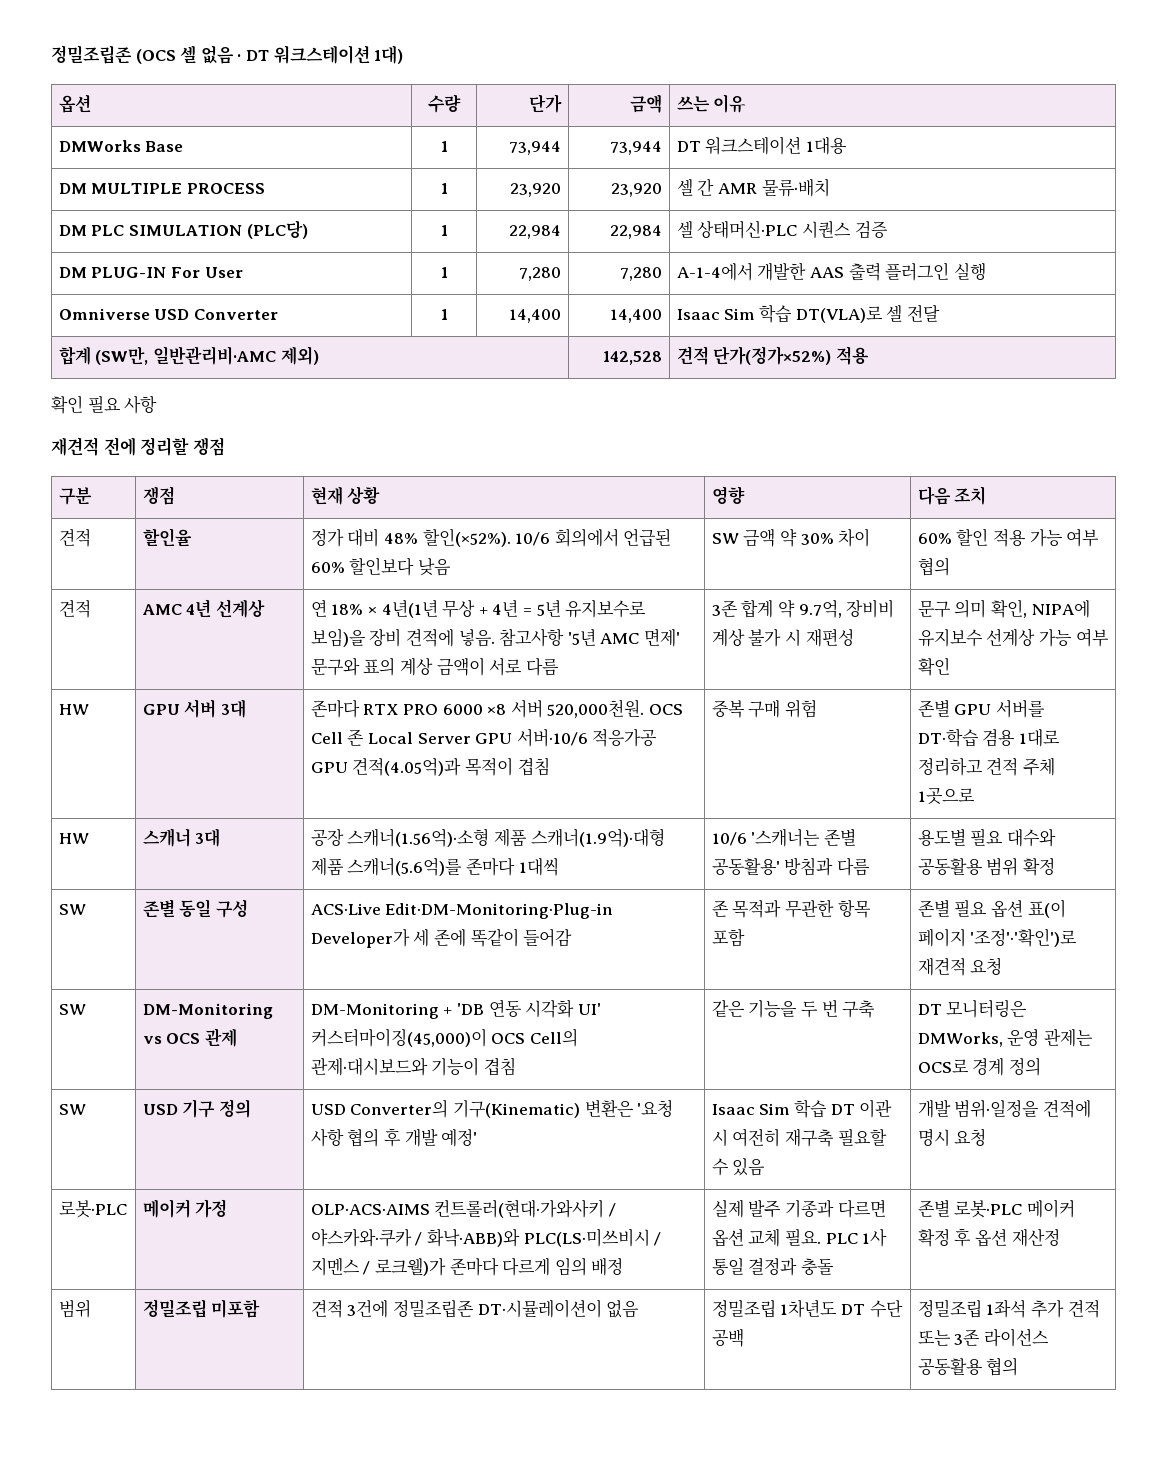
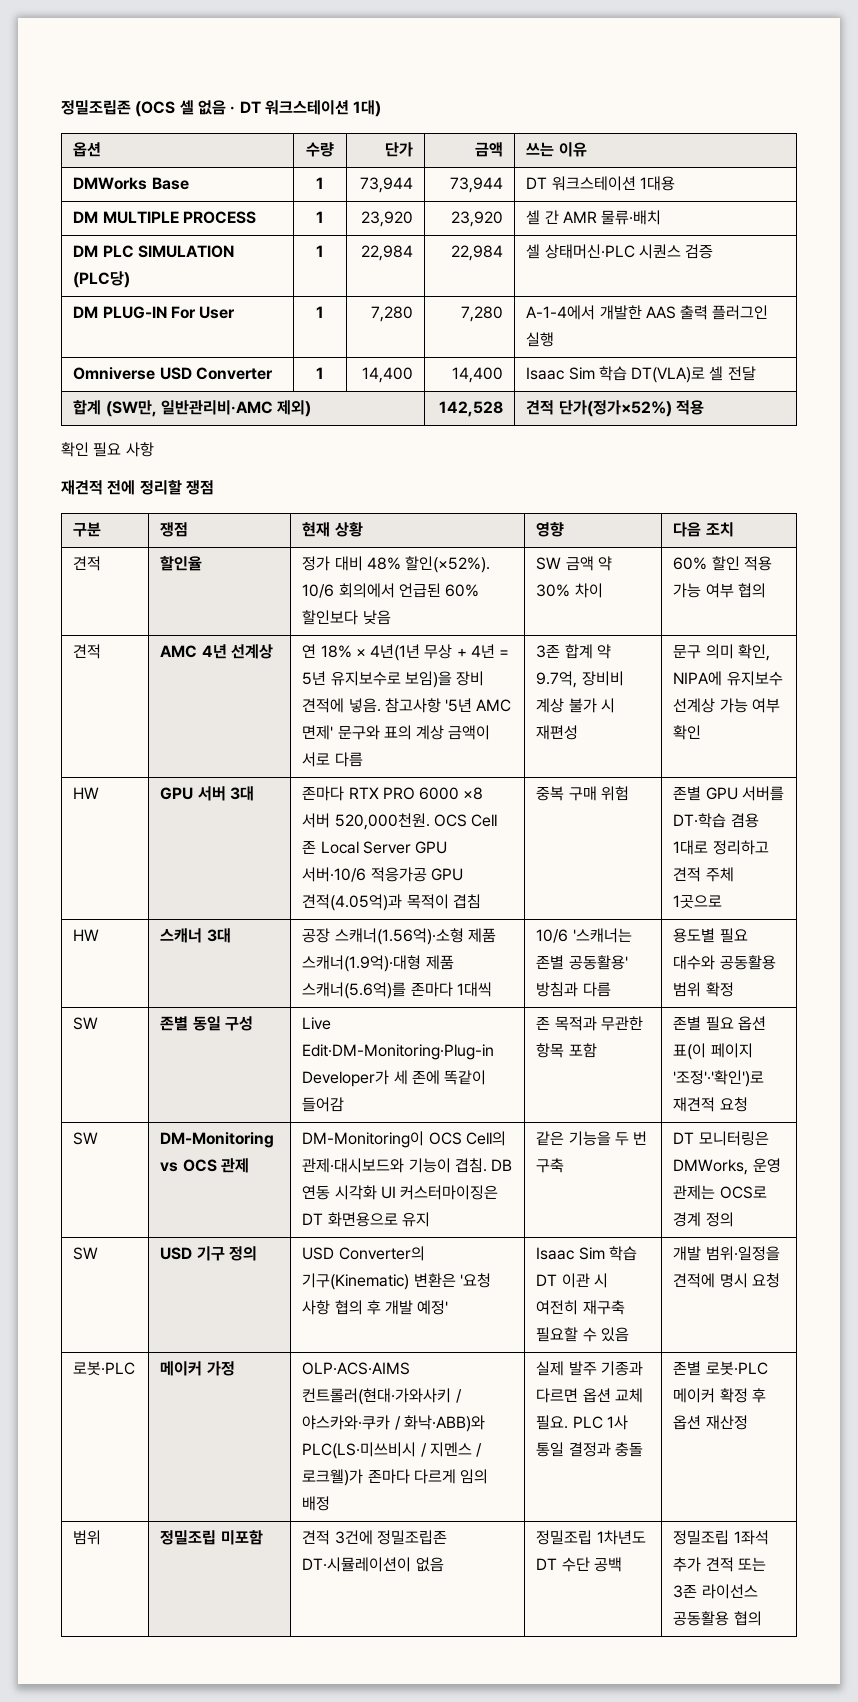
- SW | 존별 동일 구성 | ACS·Live Edit·DM-Monitoring·Plug-in Developer가 세 존에 똑같이 들어감 | 존 목적과 무관한 항목 포함 | 존별 필요 옵션 표(이 페이지 '조정'·'확인')로 재견적 요청
+ SW | 존별 동일 구성 | Live Edit·DM-Monitoring·Plug-in Developer가 세 존에 똑같이 들어감 | 존 목적과 무관한 항목 포함 | 존별 필요 옵션 표(이 페이지 '조정'·'확인')로 재견적 요청
- SW | DM-Monitoring vs OCS 관제 | DM-Monitoring + 'DB 연동 시각화 UI' 커스터마이징(45,000)이 OCS Cell의 관제·대시보드와 기능이 겹침 | 같은 기능을 두 번 구축 | DT 모니터링은 DMWorks, 운영 관제는 OCS로 경계 정의
+ SW | DM-Monitoring vs OCS 관제 | DM-Monitoring이 OCS Cell의 관제·대시보드와 기능이 겹침. DB 연동 시각화 UI 커스터마이징은 DT 화면용으로 유지 | 같은 기능을 두 번 구축 | DT 모니터링은 DMWorks, 운영 관제는 OCS로 경계 정의

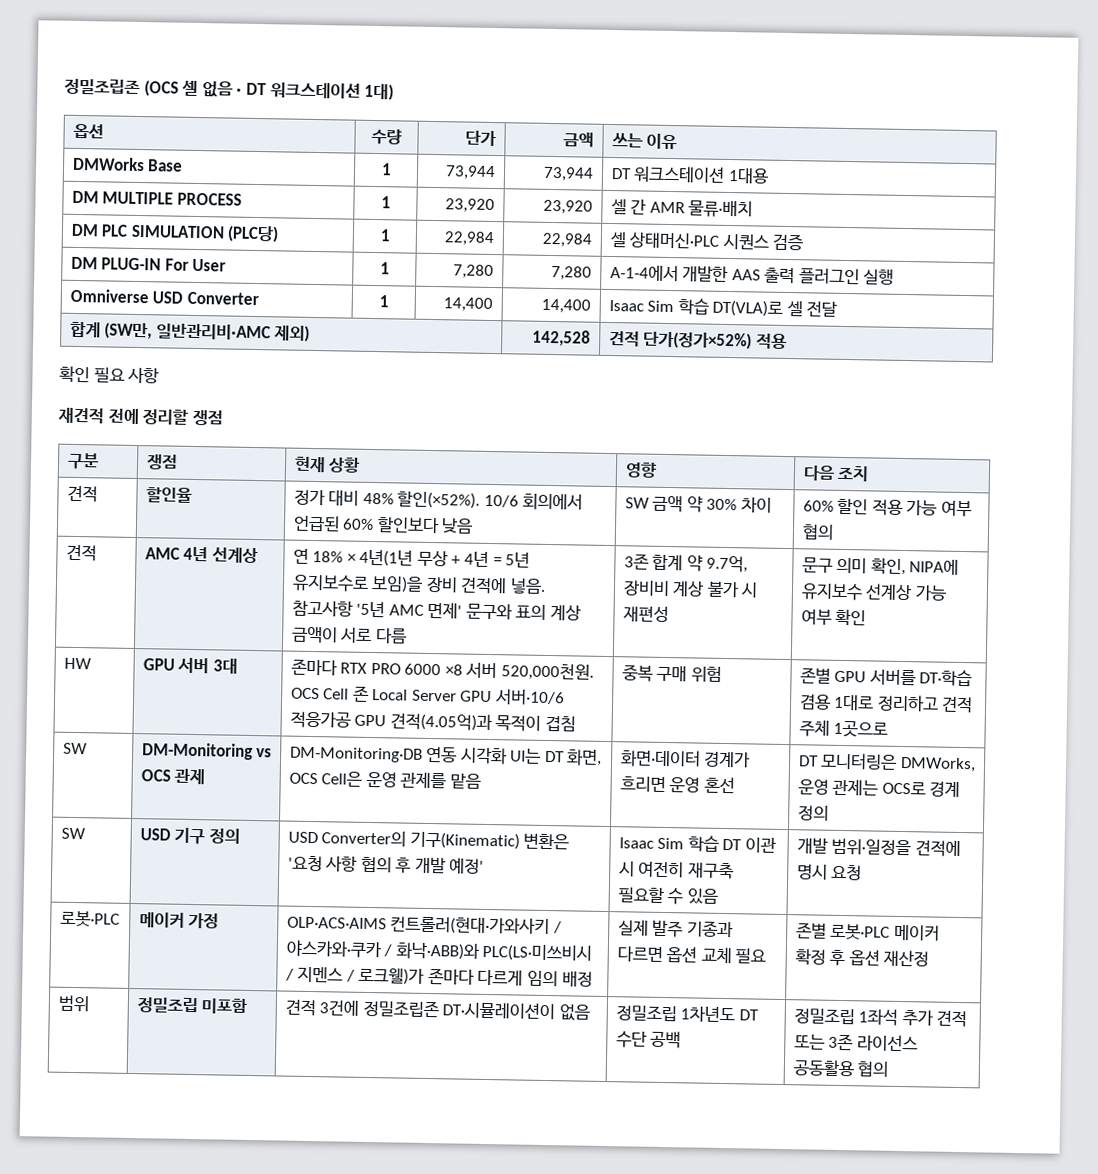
- HW | 스캐너 3대 | 공장 스캐너(1.56억)·소형 제품 스캐너(1.9억)·대형 제품 스캐너(5.6억)를 존마다 1대씩 | 10/6 '스캐너는 존별 공동활용' 방침과 다름 | 용도별 필요 대수와 공동활용 범위 확정
- SW | 존별 동일 구성 | Live Edit·DM-Monitoring·Plug-in Developer가 세 존에 똑같이 들어감 | 존 목적과 무관한 항목 포함 | 존별 필요 옵션 표(이 페이지 '조정'·'확인')로 재견적 요청
- SW | DM-Monitoring vs OCS 관제 | DM-Monitoring이 OCS Cell의 관제·대시보드와 기능이 겹침. DB 연동 시각화 UI 커스터마이징은 DT 화면용으로 유지 | 같은 기능을 두 번 구축 | DT 모니터링은 DMWorks, 운영 관제는 OCS로 경계 정의
+ SW | DM-Monitoring vs OCS 관제 | DM-Monitoring·DB 연동 시각화 UI는 DT 화면, OCS Cell은 운영 관제를 맡음 | 화면·데이터 경계가 흐리면 운영 혼선 | DT 모니터링은 DMWorks, 운영 관제는 OCS로 경계 정의
- 로봇·PLC | 메이커 가정 | OLP·ACS·AIMS 컨트롤러(현대·가와사키 / 야스카와·쿠카 / 화낙·ABB)와 PLC(LS·미쓰비시 / 지멘스 / 로크웰)가 존마다 다르게 임의 배정 | 실제 발주 기종과 다르면 옵션 교체 필요. PLC 1사 통일 결정과 충돌 | 존별 로봇·PLC 메이커 확정 후 옵션 재산정
+ 로봇·PLC | 메이커 가정 | OLP·ACS·AIMS 컨트롤러(현대·가와사키 / 야스카와·쿠카 / 화낙·ABB)와 PLC(LS·미쓰비시 / 지멘스 / 로크웰)가 존마다 다르게 임의 배정 | 실제 발주 기종과 다르면 옵션 교체 필요 | 존별 로봇·PLC 메이커 확정 후 옵션 재산정

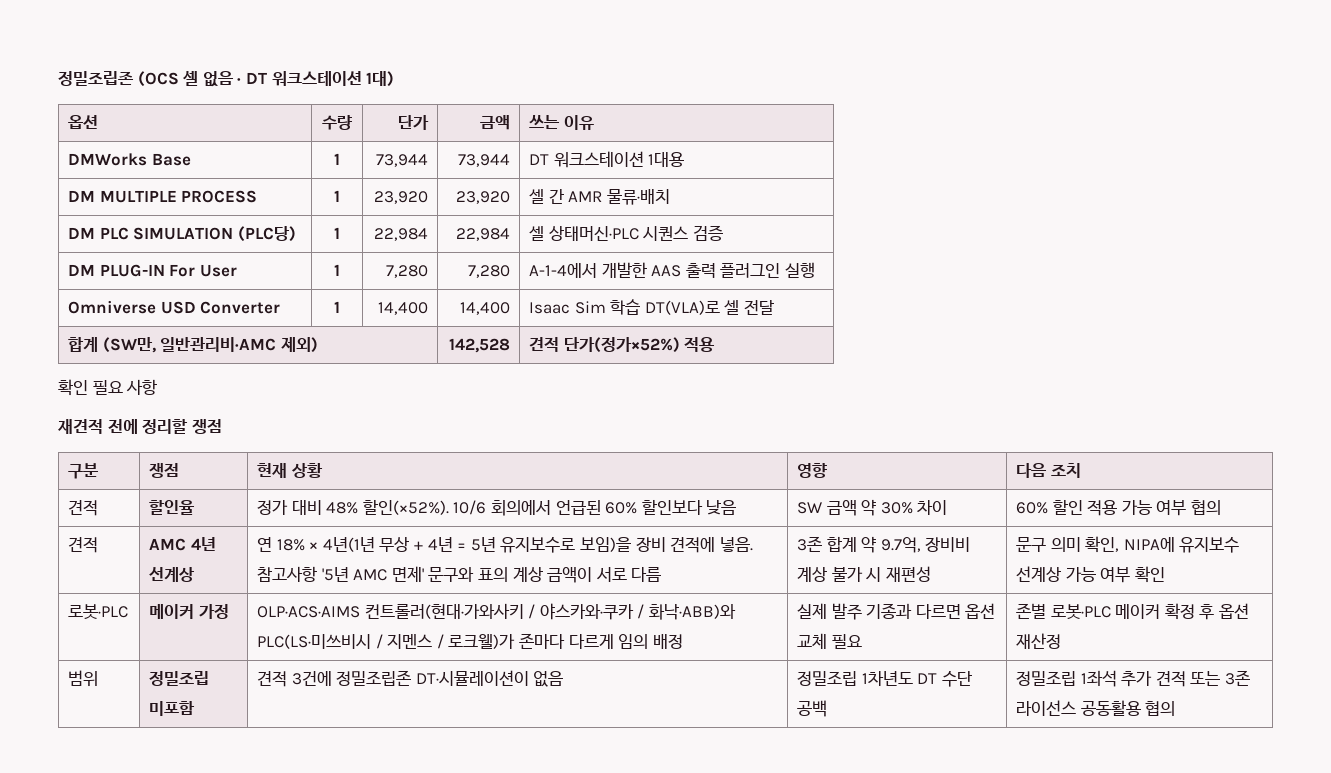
- HW | GPU 서버 3대 | 존마다 RTX PRO 6000 ×8 서버 520,000천원. OCS Cell 존 Local Server GPU 서버·10/6 적응가공 GPU 견적(4.05억)과 목적이 겹침 | 중복 구매 위험 | 존별 GPU 서버를 DT·학습 겸용 1대로 정리하고 견적 주체 1곳으로
- SW | DM-Monitoring vs OCS 관제 | DM-Monitoring·DB 연동 시각화 UI는 DT 화면, OCS Cell은 운영 관제를 맡음 | 화면·데이터 경계가 흐리면 운영 혼선 | DT 모니터링은 DMWorks, 운영 관제는 OCS로 경계 정의
- SW | USD 기구 정의 | USD Converter의 기구(Kinematic) 변환은 '요청 사항 협의 후 개발 예정' | Isaac Sim 학습 DT 이관 시 여전히 재구축 필요할 수 있음 | 개발 범위·일정을 견적에 명시 요청

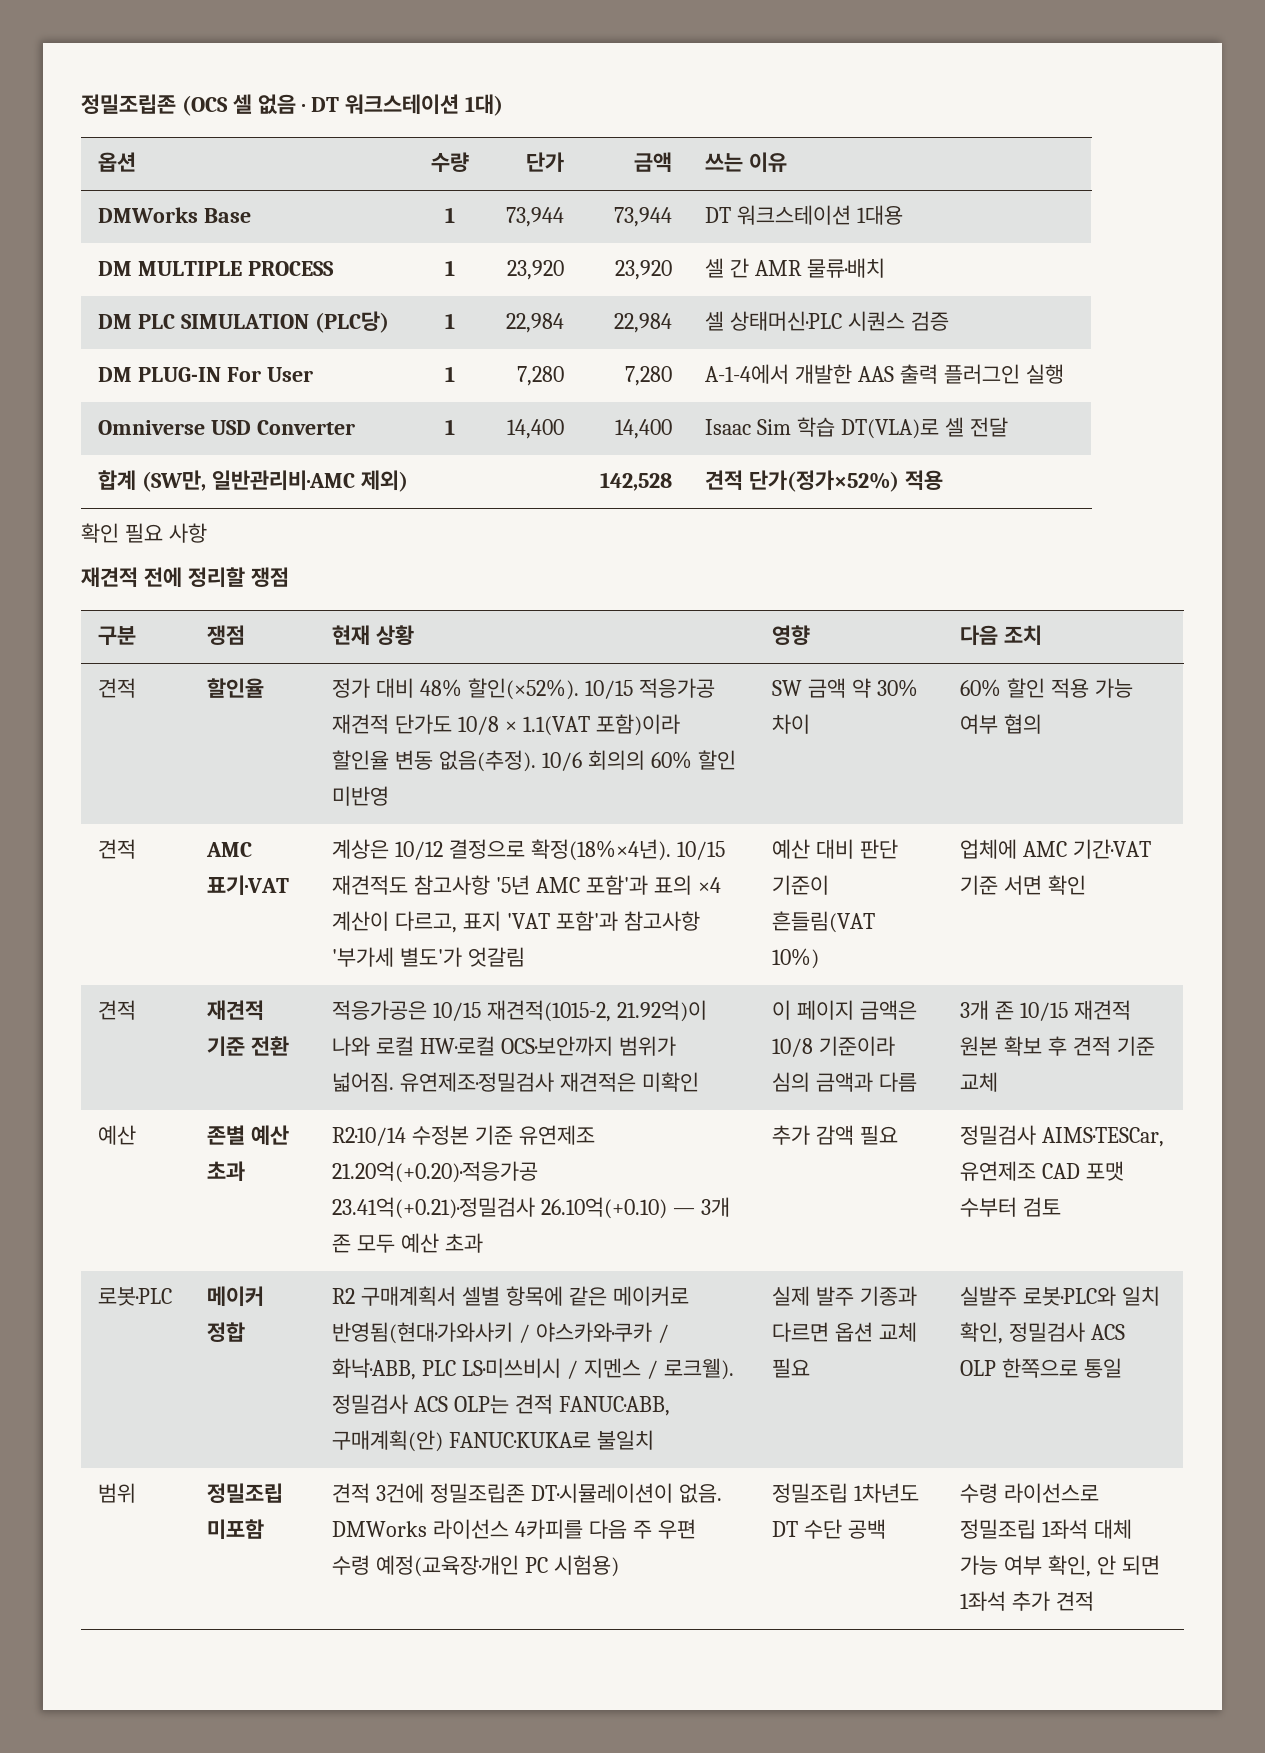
- 견적 | 할인율 | 정가 대비 48% 할인(×52%). 10/6 회의에서 언급된 60% 할인보다 낮음 | SW 금액 약 30% 차이 | 60% 할인 적용 가능 여부 협의
+ 견적 | 할인율 | 정가 대비 48% 할인(×52%). 10/15 적응가공 재견적 단가도 10/8 × 1.1(VAT 포함)이라 할인율 변동 없음(추정). 10/6 회의의 60% 할인 미반영 | SW 금액 약 30% 차이 | 60% 할인 적용 가능 여부 협의
- AMC 4년 선계상 | 연 18% × 4년(1년 무상 + 4년 = 5년 유지보수로 보임)을 장비 견적에 넣음. 참고사항 '5년 AMC 면제' 문구와 표의 계상 금액이 서로 다름 | 3존 합계 약 9.7억, 장비비 계상 불가 시 재편성 | 문구 의미 확인, NIPA에 유지보수 선계상 가능 여부 확인
- 로봇·PLC | 메이커 가정 | OLP·ACS·AIMS 컨트롤러(현대·가와사키 / 야스카와·쿠카 / 화낙·ABB)와 PLC(LS·미쓰비시 / 지멘스 / 로크웰)가 존마다 다르게 임의 배정 | 실제 발주 기종과 다르면 옵션 교체 필요 | 존별 로봇·PLC 메이커 확정 후 옵션 재산정
+ AMC 표기·VAT | 계상은 10/12 결정으로 확정(18%×4년). 10/15 재견적도 참고사항 '5년 AMC 포함'과 표의 ×4 계산이 다르고, 표지 'VAT 포함'과 참고사항 '부가세 별도'가 엇갈림 | 예산 대비 판단 기준이 흔들림(VAT 10%) | 업체에 AMC 기간·VAT 기준 서면 확인
+ 견적 | 재견적 기준 전환 | 적응가공은 10/15 재견적(1015-2, 21.92억)이 나와 로컬 HW·로컬 OCS·보안까지 범위가 넓어짐. 유연제조·정밀검사 재견적은 미확인 | 이 페이지 금액은 10/8 기준이라 심의 금액과 다름 | 3개 존 10/15 재견적 원본 확보 후 견적 기준 교체
+ 예산 | 존별 예산 초과 | R2·10/14 수정본 기준 유연제조 21.20억(+0.20)·적응가공 23.41억(+0.21)·정밀검사 26.10억(+0.10) — 3개 존 모두 예산 초과 | 추가 감액 필요 | 정밀검사 AIMS·TESCar, 유연제조 CAD 포맷 수부터 검토
+ 로봇·PLC | 메이커 정합 | R2 구매계획서 셀별 항목에 같은 메이커로 반영됨(현대·가와사키 / 야스카와·쿠카 / 화낙·ABB, PLC LS·미쓰비시 / 지멘스 / 로크웰). 정밀검사 ACS OLP는 견적 FANUC·ABB, 구매계획(안) FANUC·KUKA로 불일치 | 실제 발주 기종과 다르면 옵션 교체 필요 | 실발주 로봇·PLC와 일치 확인, 정밀검사 ACS OLP 한쪽으로 통일
- 범위 | 정밀조립 미포함 | 견적 3건에 정밀조립존 DT·시뮬레이션이 없음 | 정밀조립 1차년도 DT 수단 공백 | 정밀조립 1좌석 추가 견적 또는 3존 라이선스 공동활용 협의
+ 범위 | 정밀조립 미포함 | 견적 3건에 정밀조립존 DT·시뮬레이션이 없음. DMWorks 라이선스 4카피를 다음 주 우편 수령 예정(교육장·개인 PC 시험용) | 정밀조립 1차년도 DT 수단 공백 | 수령 라이선스로 정밀조립 1좌석 대체 가능 여부 확인, 안 되면 1좌석 추가 견적

